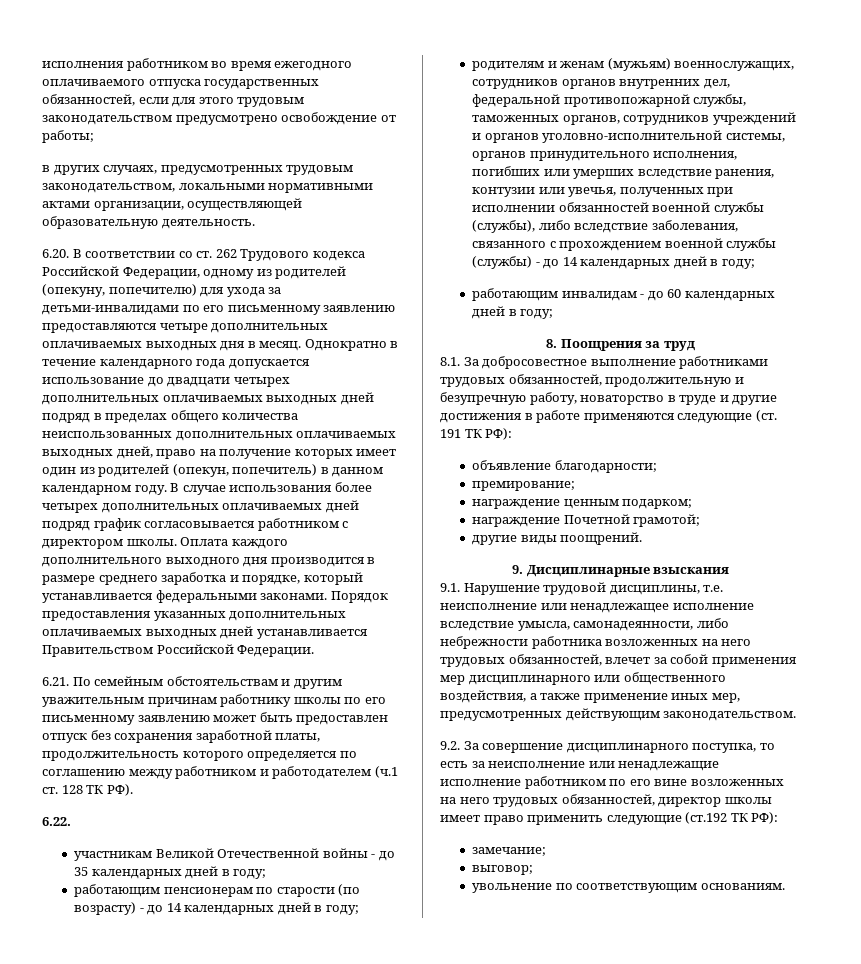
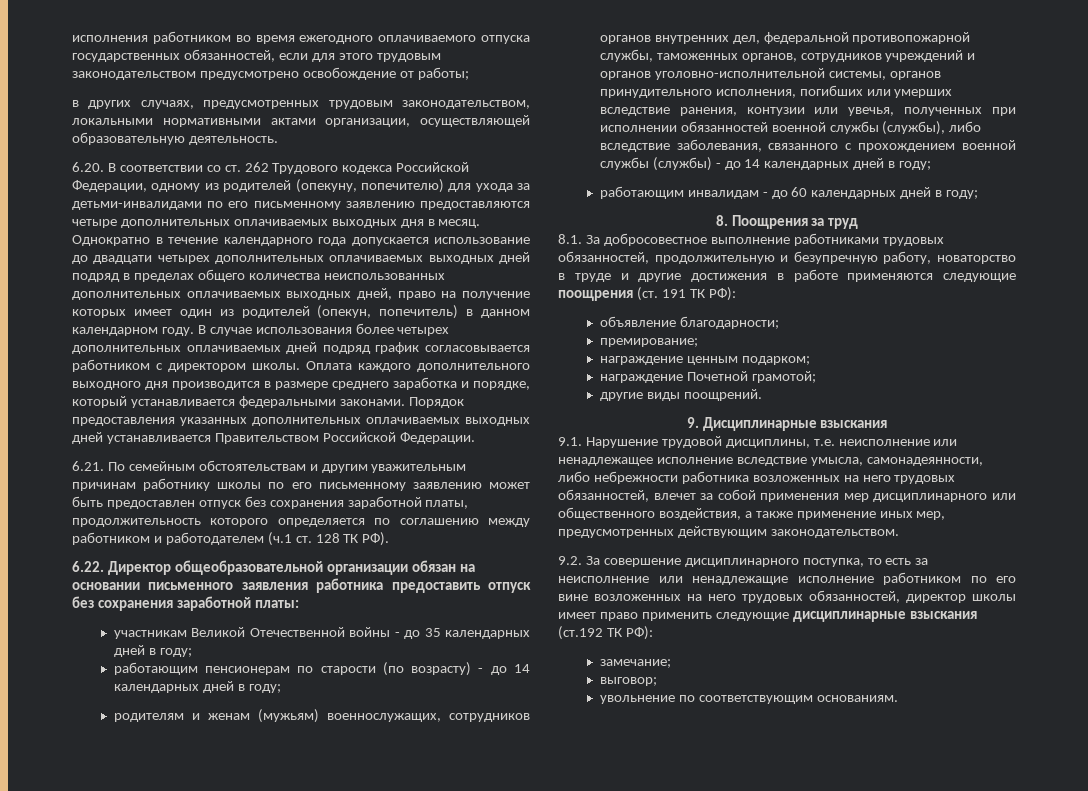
- 6.22.
+ 6.22. Директор общеобразовательной организации обязан на основании письменного заявления работника предоставить отпуск без сохранения заработной платы:
- 8.1. За добросовестное выполнение работниками трудовых обязанностей, продолжительную и безупречную работу, новаторство в труде и другие достижения в работе применяются следующие (ст. 191 ТК РФ):
+ 8.1. За добросовестное выполнение работниками трудовых обязанностей, продолжительную и безупречную работу, новаторство в труде и другие достижения в работе применяются следующие поощрения (ст. 191 ТК РФ):
- 9.2. За совершение дисциплинарного поступка, то есть за неисполнение или ненадлежащие исполнение работником по его вине возложенных на него трудовых обязанностей, директор школы имеет право применить следующие (ст.192 ТК РФ):
+ 9.2. За совершение дисциплинарного поступка, то есть за неисполнение или ненадлежащие исполнение работником по его вине возложенных на него трудовых обязанностей, директор школы имеет право применить следующие дисциплинарные взыскания (ст.192 ТК РФ):

